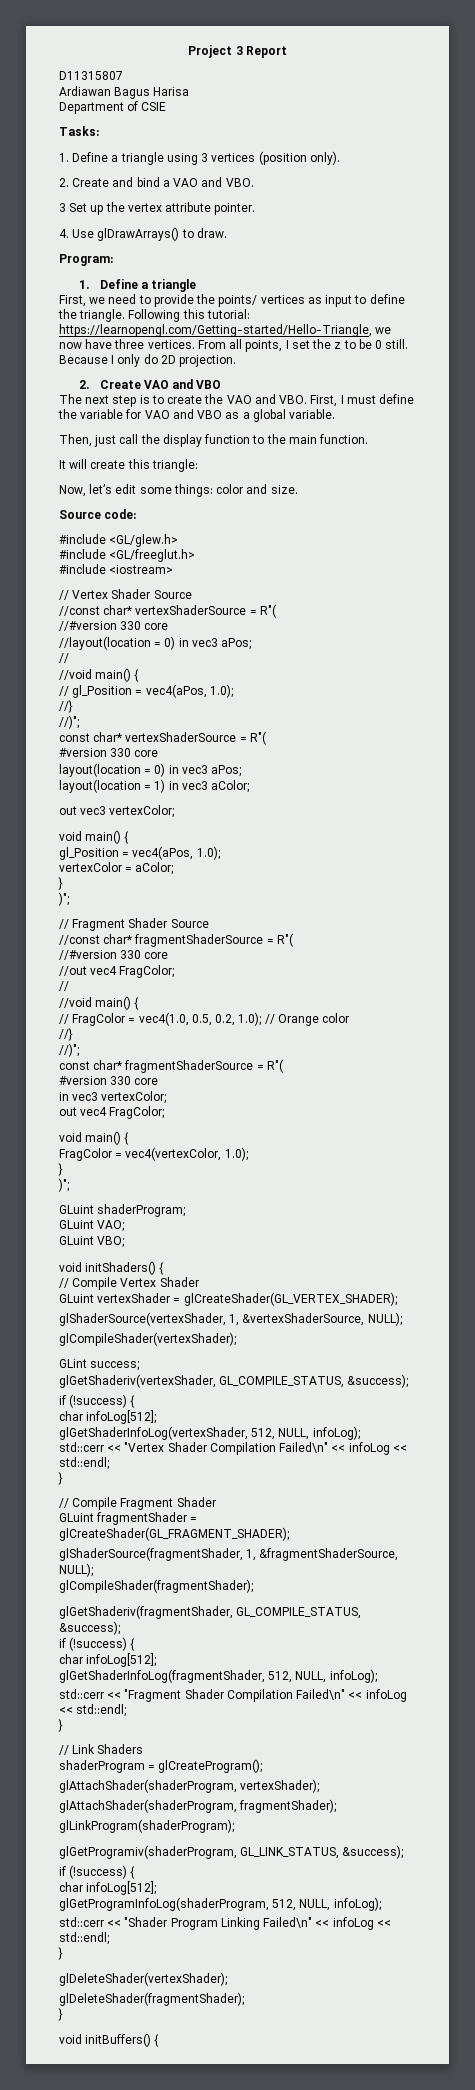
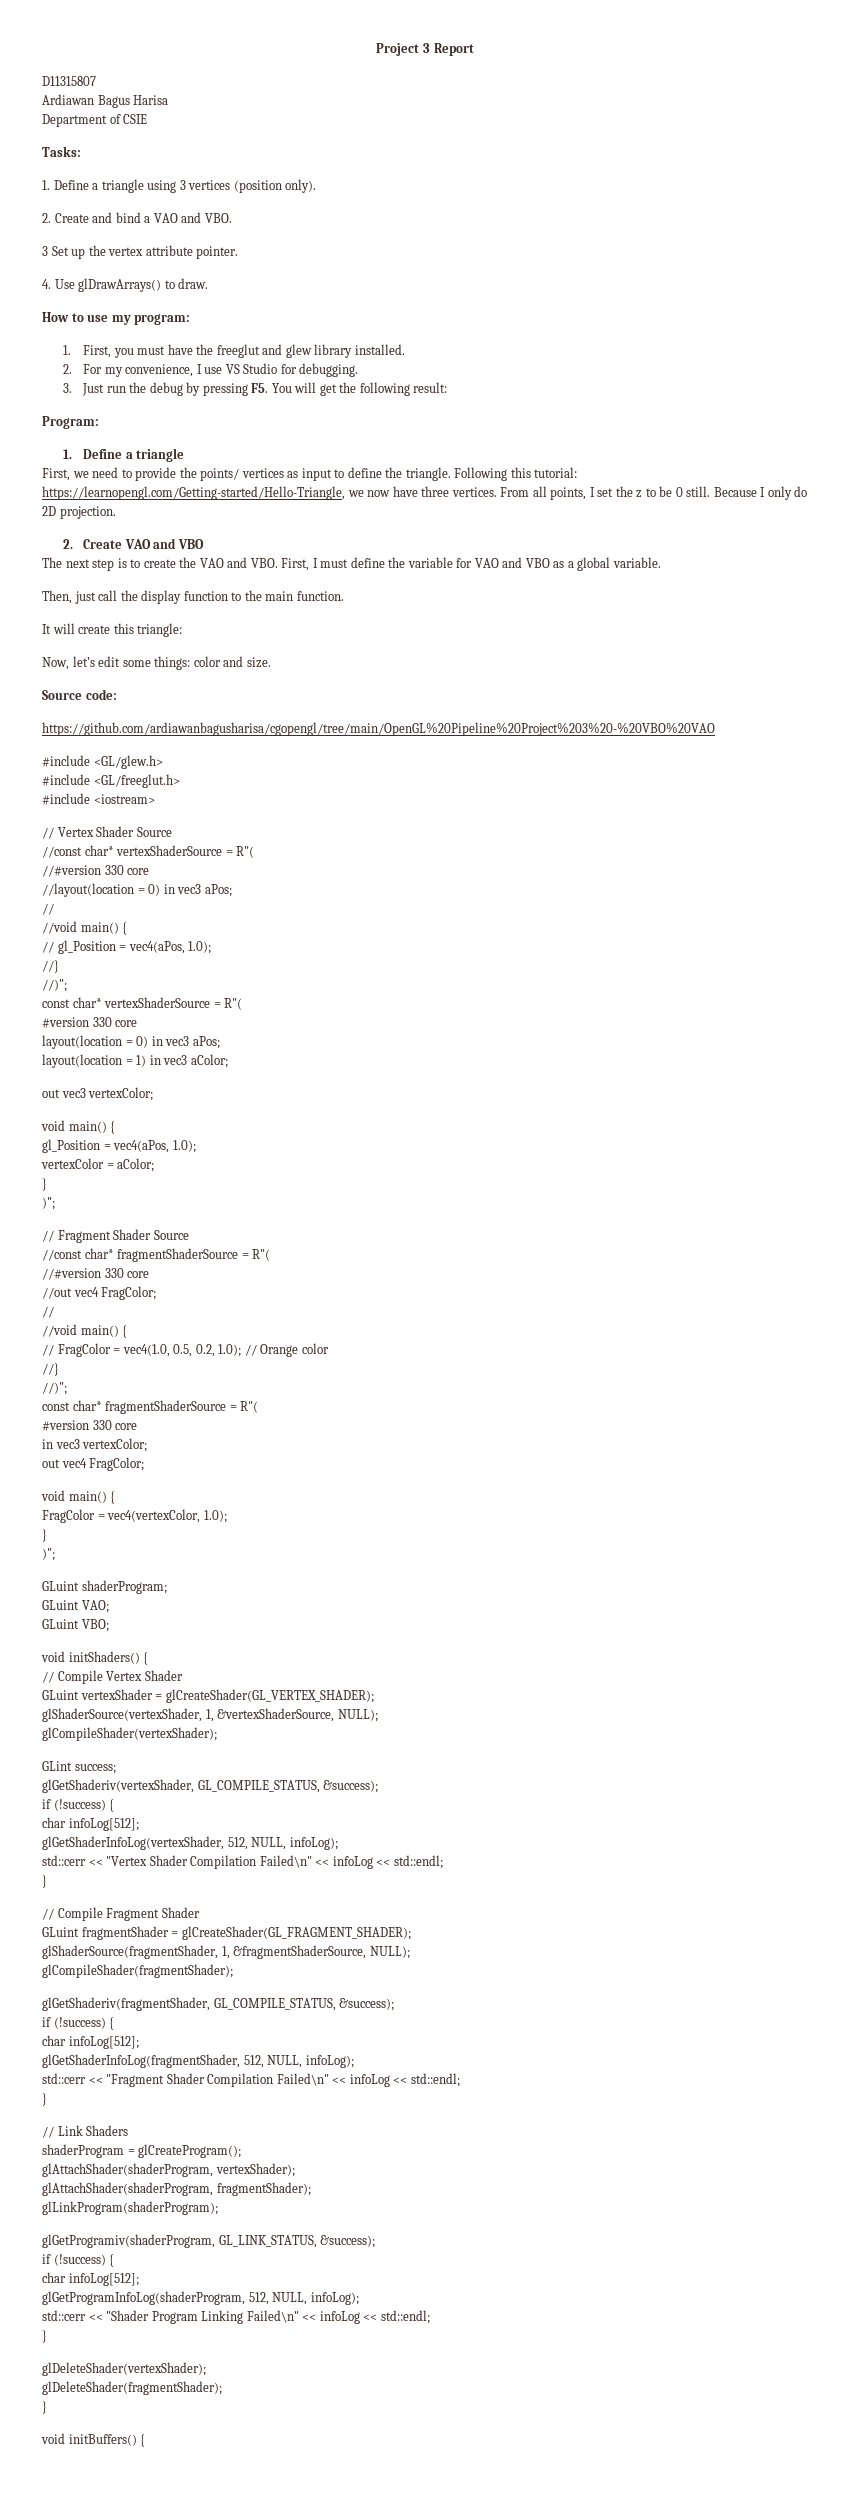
+ How to use my program:
+ 1. First, you must have the freeglut and glew library installed.
+ 2. For my convenience, I use VS Studio for debugging.
+ 3. Just run the debug by pressing F5. You will get the following result:
+ https://github.com/ardiawanbagusharisa/cgopengl/tree/main/OpenGL%20Pipeline%20Project%203%20-%20VBO%20VAO

